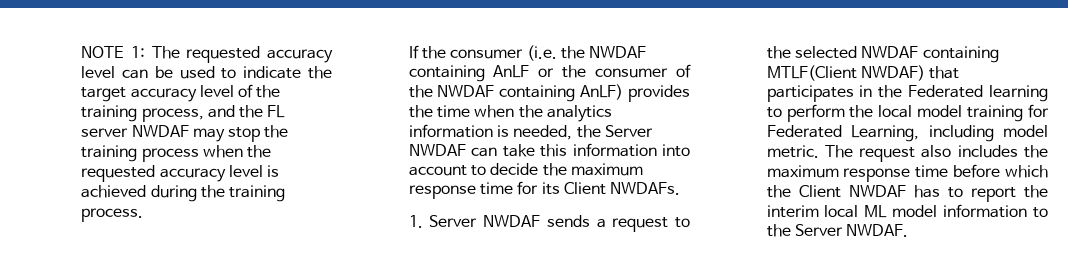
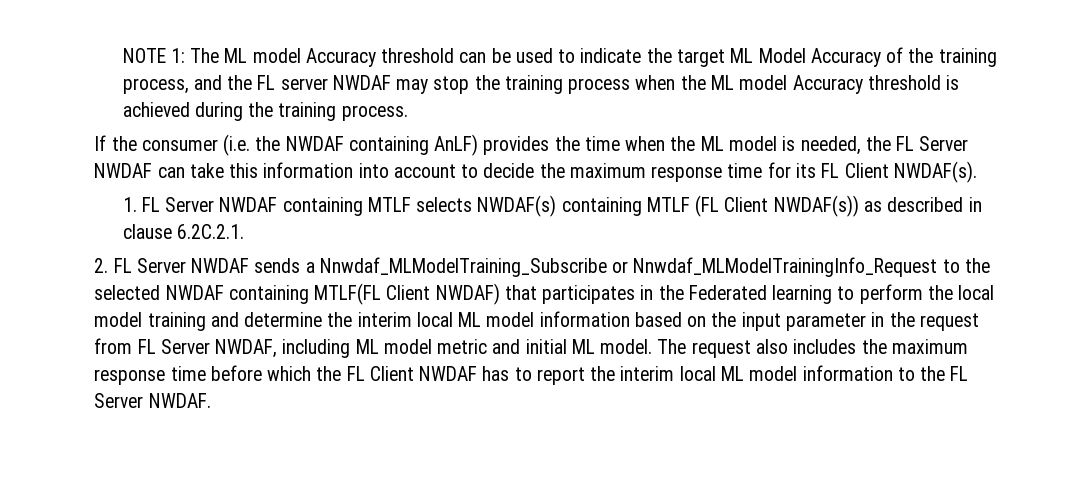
- NOTE 1: The requested accuracy level can be used to indicate the target accuracy level of the training process, and the FL server NWDAF may stop the training process when the requested accuracy level is achieved during the training process.
+ NOTE 1: The ML model Accuracy threshold can be used to indicate the target ML Model Accuracy of the training process, and the FL server NWDAF may stop the training process when the ML model Accuracy threshold is achieved during the training process.
- If the consumer (i.e. the NWDAF containing AnLF or the consumer of the NWDAF containing AnLF) provides the time when the analytics information is needed, the Server NWDAF can take this information into account to decide the maximum response time for its Client NWDAFs.
- 1. Server NWDAF sends a request to the selected NWDAF containing MTLF(Client NWDAF) that participates in the Federated learning to perform the local model training for Federated Learning, including model metric.
+ If the consumer (i.e. the NWDAF containing AnLF) provides the time when the ML model is needed, the FL Server NWDAF can take this information into account to decide the maximum response time for its FL Client NWDAF(s).
+ 1. FL Server NWDAF containing MTLF selects NWDAF(s) containing MTLF (FL Client NWDAF(s)) as described in clause 6.2C.2.1.
+ 2. FL Server NWDAF sends a Nnwdaf_MLModelTraining_Subscribe or Nnwdaf_MLModelTrainingInfo_Request to the selected NWDAF containing MTLF(FL Client NWDAF) that participates in the Federated learning to perform the local model training and determine the interim local ML model information based on the input parameter in the request from FL Server NWDAF, including ML model metric and initial ML model.
- The request also includes the maximum response time before which the Client NWDAF has to report the interim local ML model information to the Server NWDAF.
+ The request also includes the maximum response time before which the FL Client NWDAF has to report the interim local ML model information to the FL Server NWDAF.

